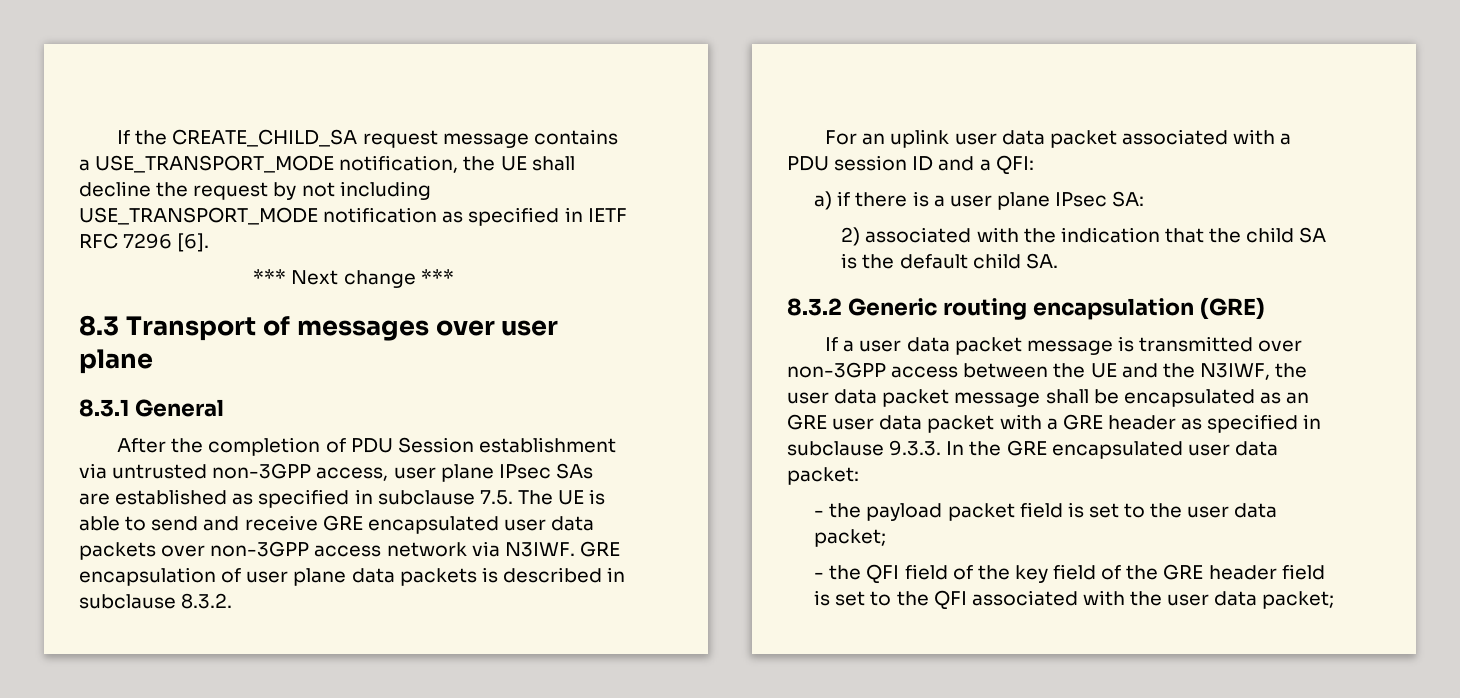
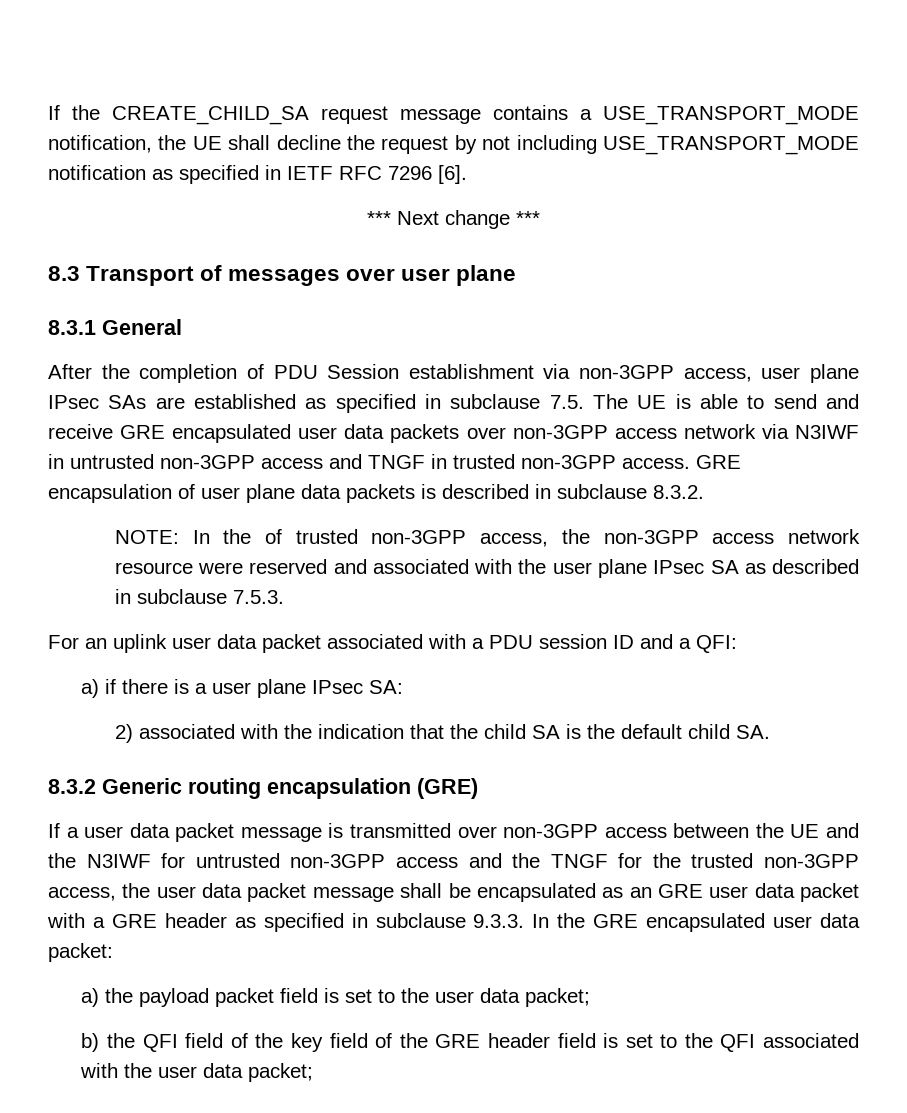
- After the completion of PDU Session establishment via untrusted non-3GPP access, user plane IPsec SAs are established as specified in subclause 7.5. The UE is able to send and receive GRE encapsulated user data packets over non-3GPP access network via N3IWF.
+ After the completion of PDU Session establishment via non-3GPP access, user plane IPsec SAs are established as specified in subclause 7.5. The UE is able to send and receive GRE encapsulated user data packets over non-3GPP access network via N3IWF in untrusted non-3GPP access and TNGF in trusted non-3GPP access.
+ NOTE: In the of trusted non-3GPP access, the non-3GPP access network resource were reserved and associated with the user plane IPsec SA as described in subclause 7.5.3.
- If a user data packet message is transmitted over non-3GPP access between the UE and the N3IWF, the user data packet message shall be encapsulated as an GRE user data packet with a GRE header as specified in subclause 9.3.3. In the GRE encapsulated user data packet:
+ If a user data packet message is transmitted over non-3GPP access between the UE and the N3IWF for untrusted non-3GPP access and the TNGF for the trusted non-3GPP access, the user data packet message shall be encapsulated as an GRE user data packet with a GRE header as specified in subclause 9.3.3. In the GRE encapsulated user data packet:
- - the payload packet field is set to the user data packet;
+ a) the payload packet field is set to the user data packet;
- - the QFI field of the key field of the GRE header field is set to the QFI associated with the user data packet;
+ b) the QFI field of the key field of the GRE header field is set to the QFI associated with the user data packet;

